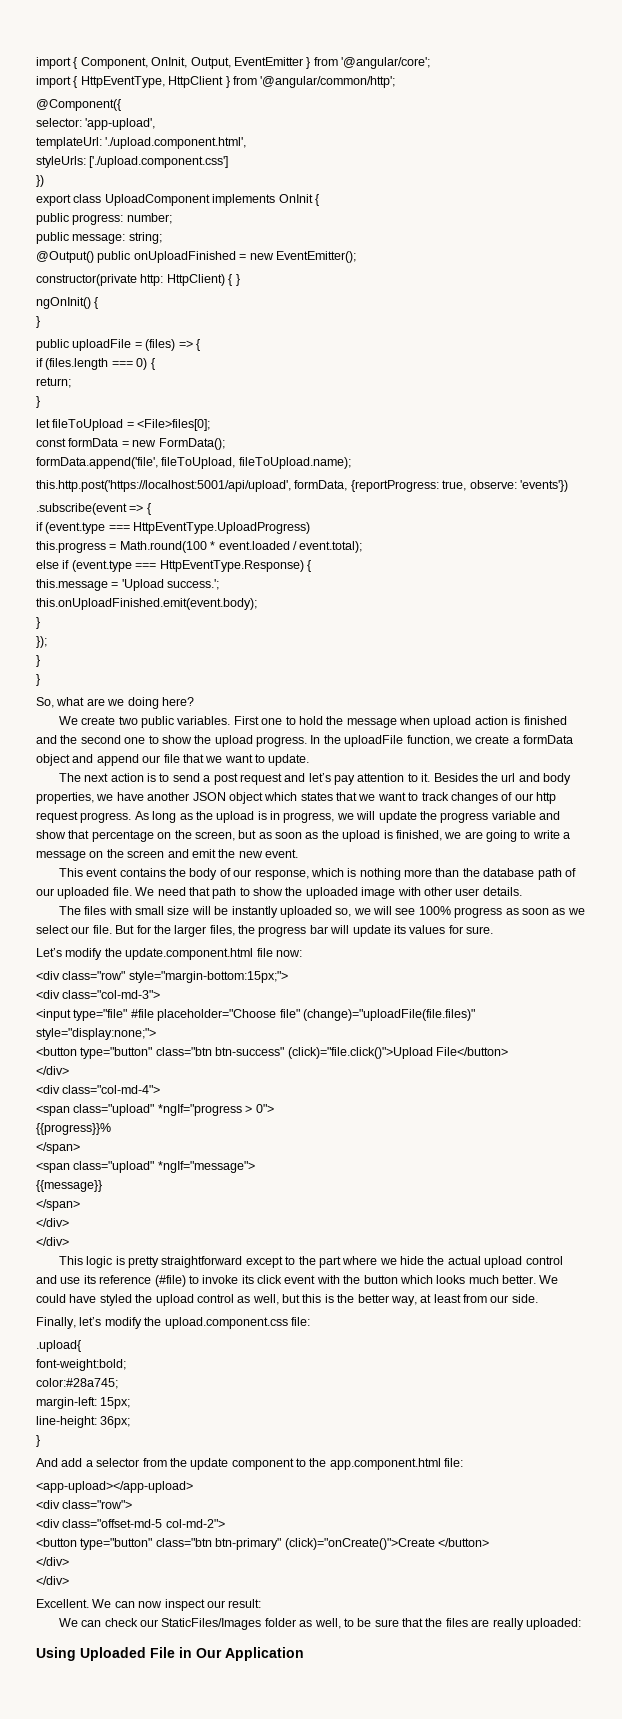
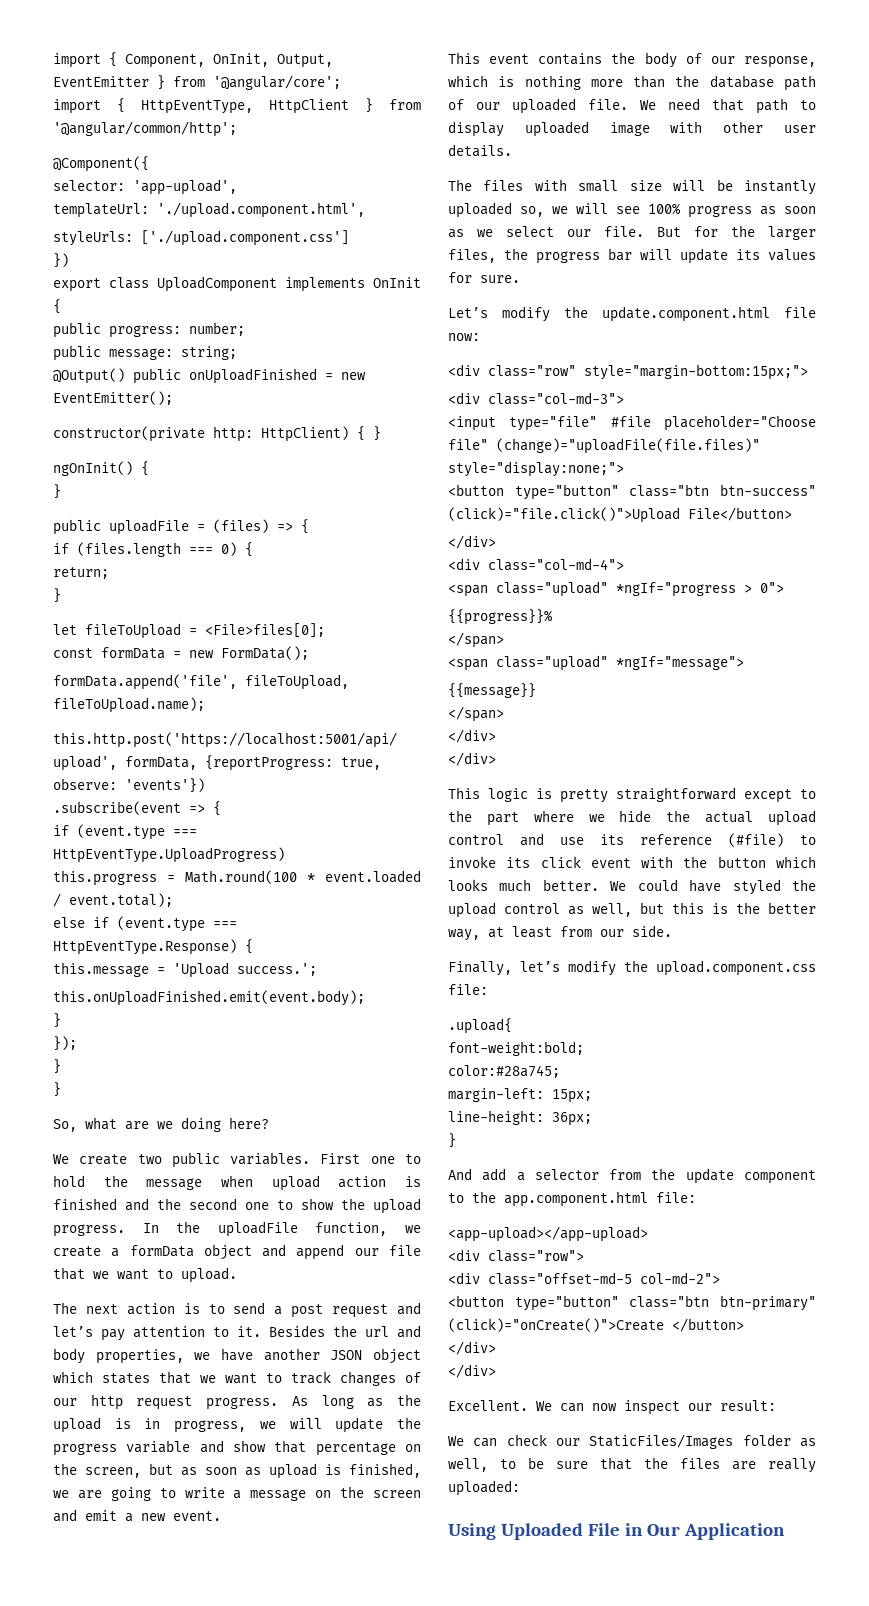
- In the uploadFile function, we create a formData object and append our file that we want to update.
+ In the uploadFile function, we create a formData object and append our file that we want to upload.
- As long as the upload is in progress, we will update the progress variable and show that percentage on the screen, but as soon as the upload is finished, we are going to write a message on the screen and emit the new event.
+ As long as the upload is in progress, we will update the progress variable and show that percentage on the screen, but as soon as upload is finished, we are going to write a message on the screen and emit a new event.
- We need that path to show the uploaded image with other user details.
+ We need that path to display uploaded image with other user details.

